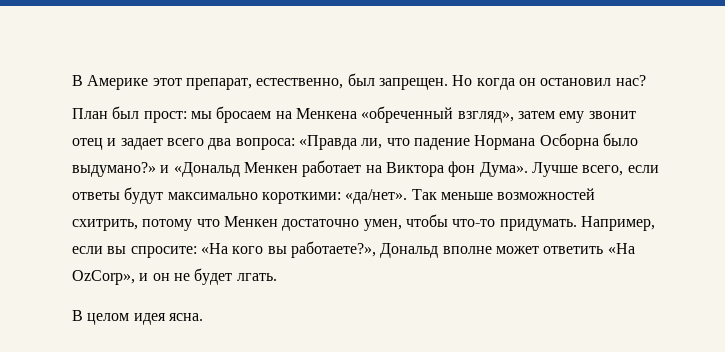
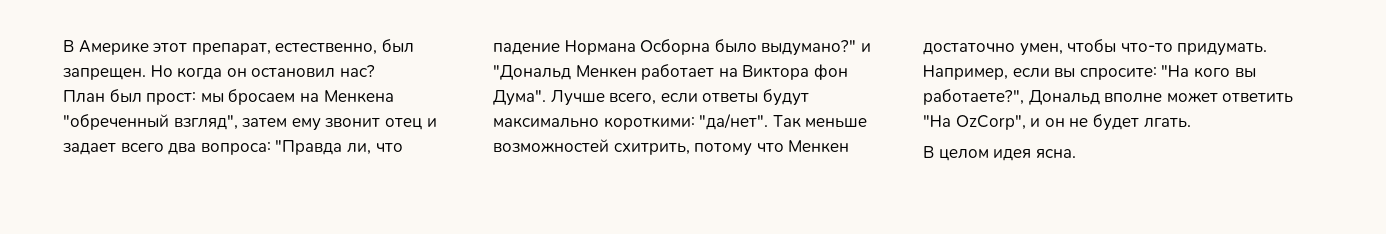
- План был прост: мы бросаем на Менкена «обреченный взгляд», затем ему звонит отец и задает всего два вопроса: «Правда ли, что падение Нормана Осборна было выдумано?» и «Дональд Менкен работает на Виктора фон Дума».
+ План был прост: мы бросаем на Менкена "обреченный взгляд", затем ему звонит отец и задает всего два вопроса: "Правда ли, что падение Нормана Осборна было выдумано?" и "Дональд Менкен работает на Виктора фон Дума".
- Лучше всего, если ответы будут максимально короткими: «да/нет».
+ Лучше всего, если ответы будут максимально короткими: "да/нет".
- Например, если вы спросите: «На кого вы работаете?», Дональд вполне может ответить «На ОzСоrр», и он не будет лгать.
+ Например, если вы спросите: "На кого вы работаете?", Дональд вполне может ответить "На ОzСоrр", и он не будет лгать.

